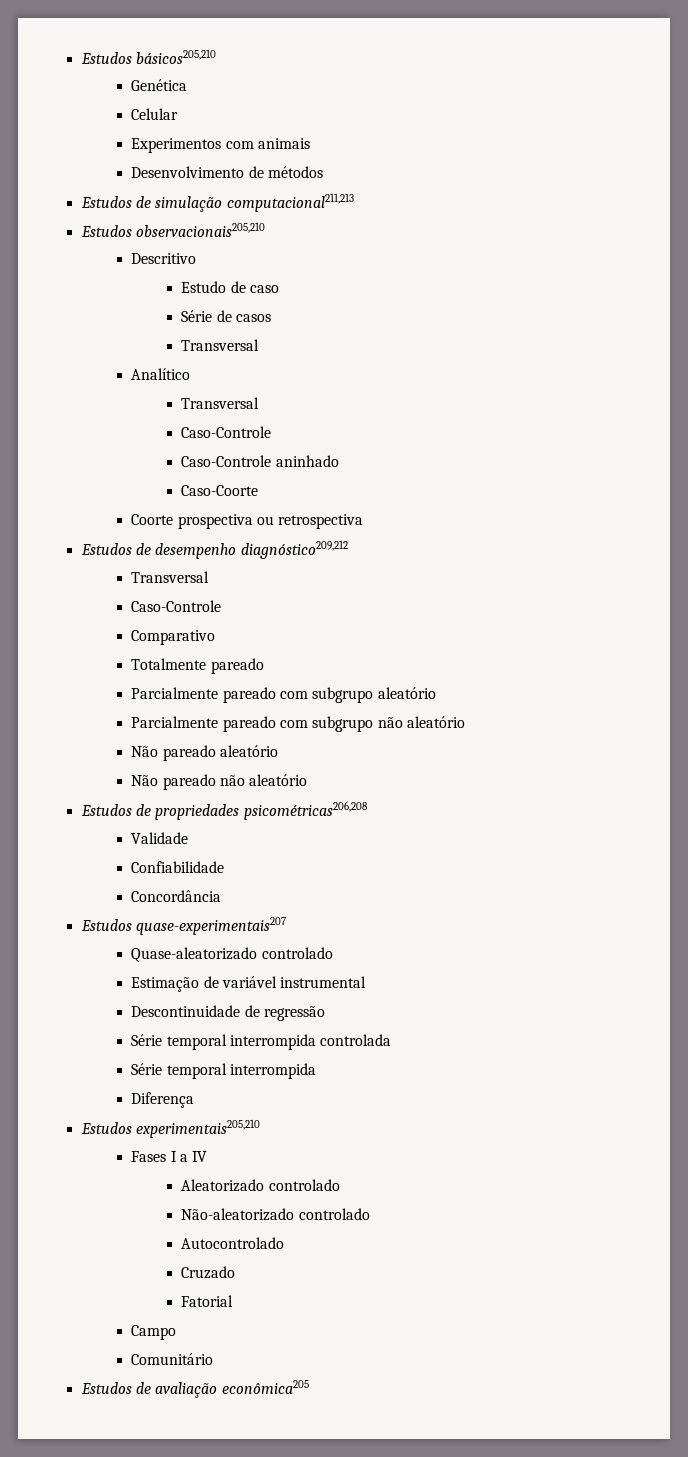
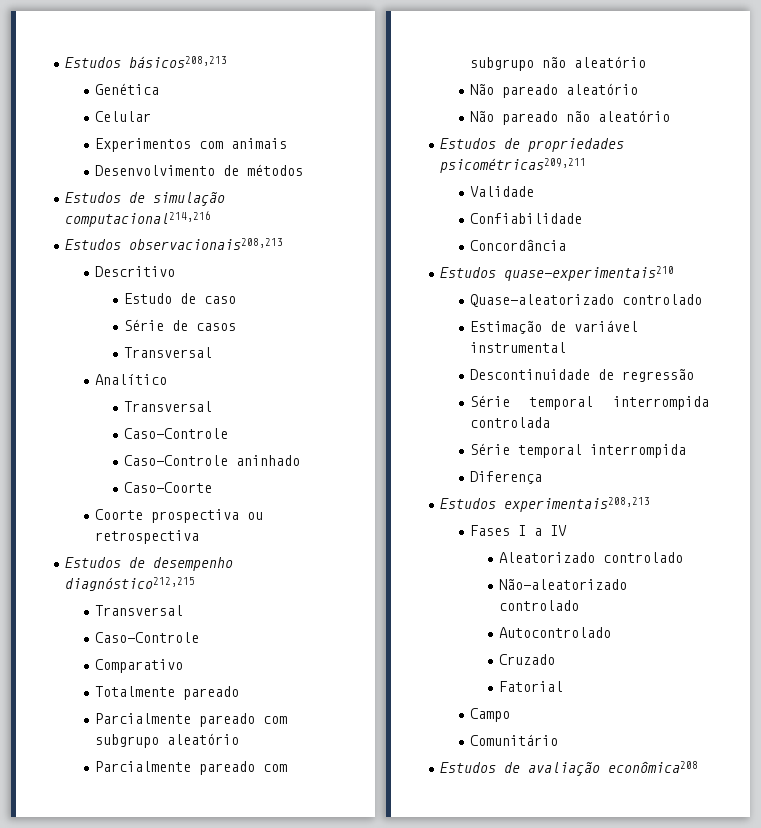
- Estudos básicos205,210
+ Estudos básicos208,213
- Estudos de simulação computacional211,213
- Estudos observacionais205,210
+ Estudos de simulação computacional214,216
+ Estudos observacionais208,213
- Estudos de desempenho diagnóstico209,212
+ Estudos de desempenho diagnóstico212,215
- Estudos de propriedades psicométricas206,208
+ Estudos de propriedades psicométricas209,211
- Estudos quase-experimentais207
+ Estudos quase-experimentais210
- Estudos experimentais205,210
+ Estudos experimentais208,213
- Estudos de avaliação econômica205
+ Estudos de avaliação econômica208

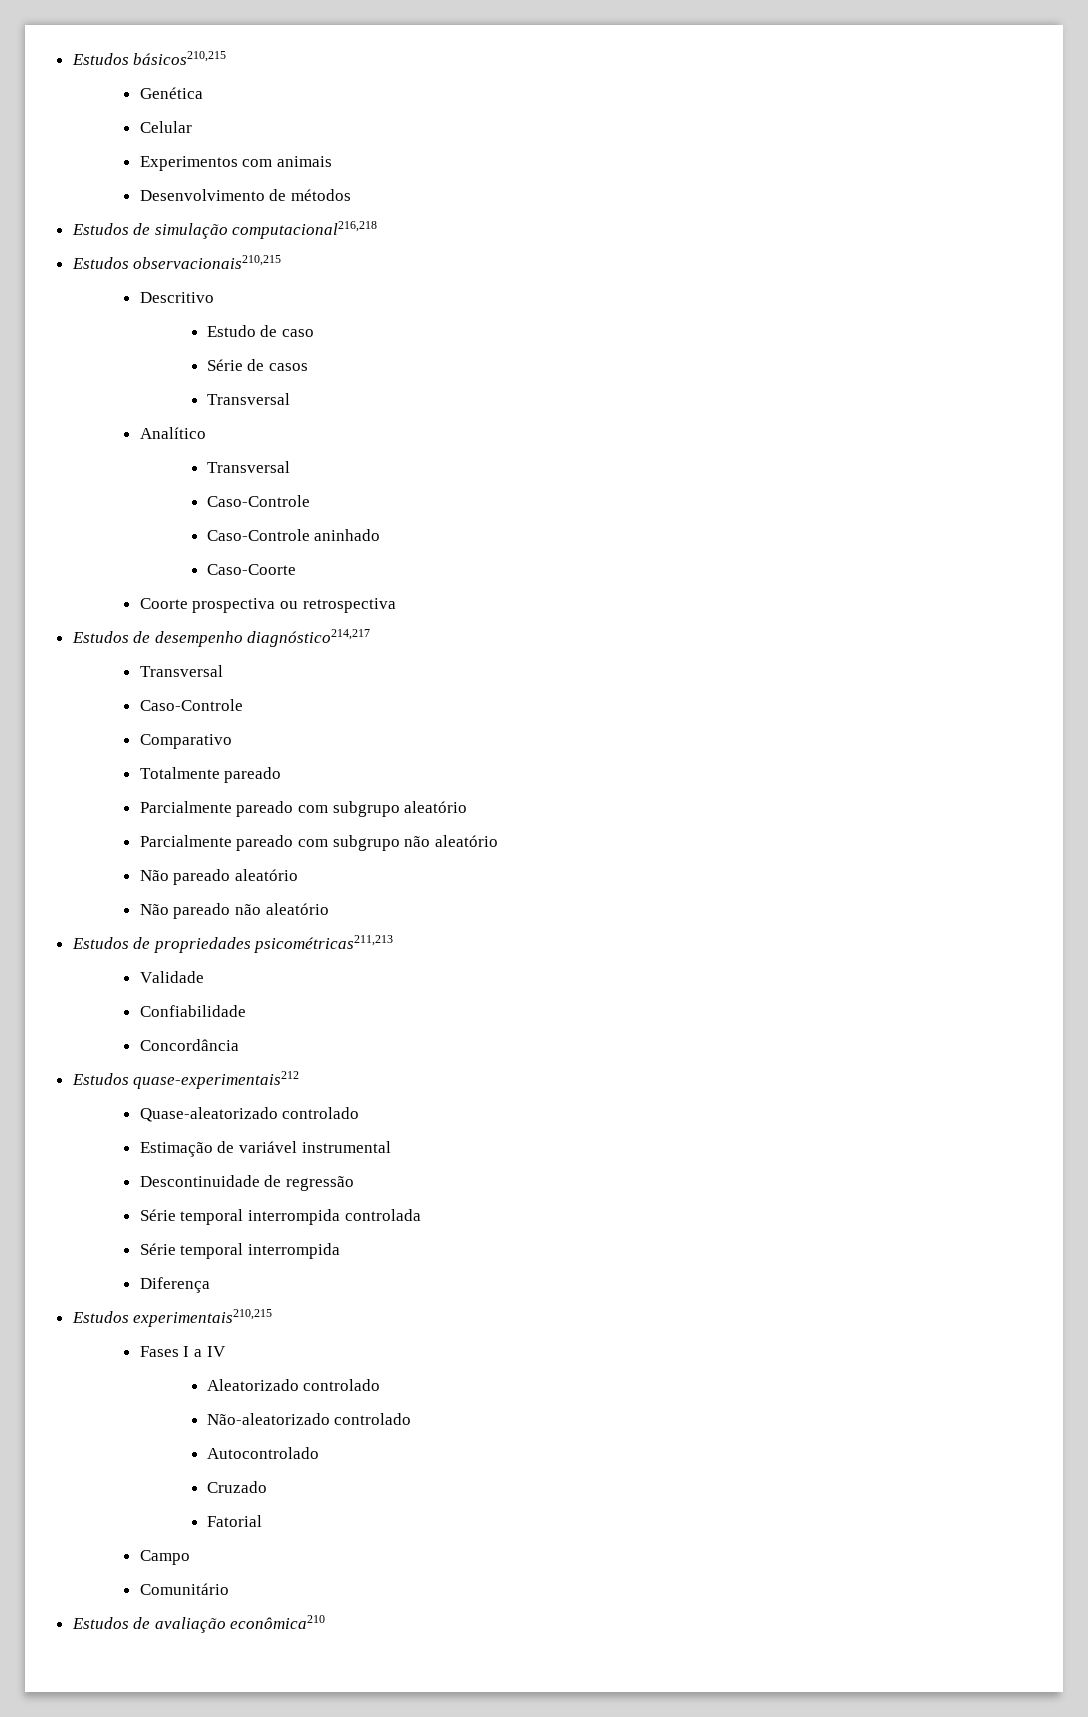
- Estudos básicos208,213
+ Estudos básicos210,215
- Estudos de simulação computacional214,216
- Estudos observacionais208,213
+ Estudos de simulação computacional216,218
+ Estudos observacionais210,215
- Estudos de desempenho diagnóstico212,215
+ Estudos de desempenho diagnóstico214,217
- Estudos de propriedades psicométricas209,211
+ Estudos de propriedades psicométricas211,213
- Estudos quase-experimentais210
+ Estudos quase-experimentais212
- Estudos experimentais208,213
+ Estudos experimentais210,215
- Estudos de avaliação econômica208
+ Estudos de avaliação econômica210

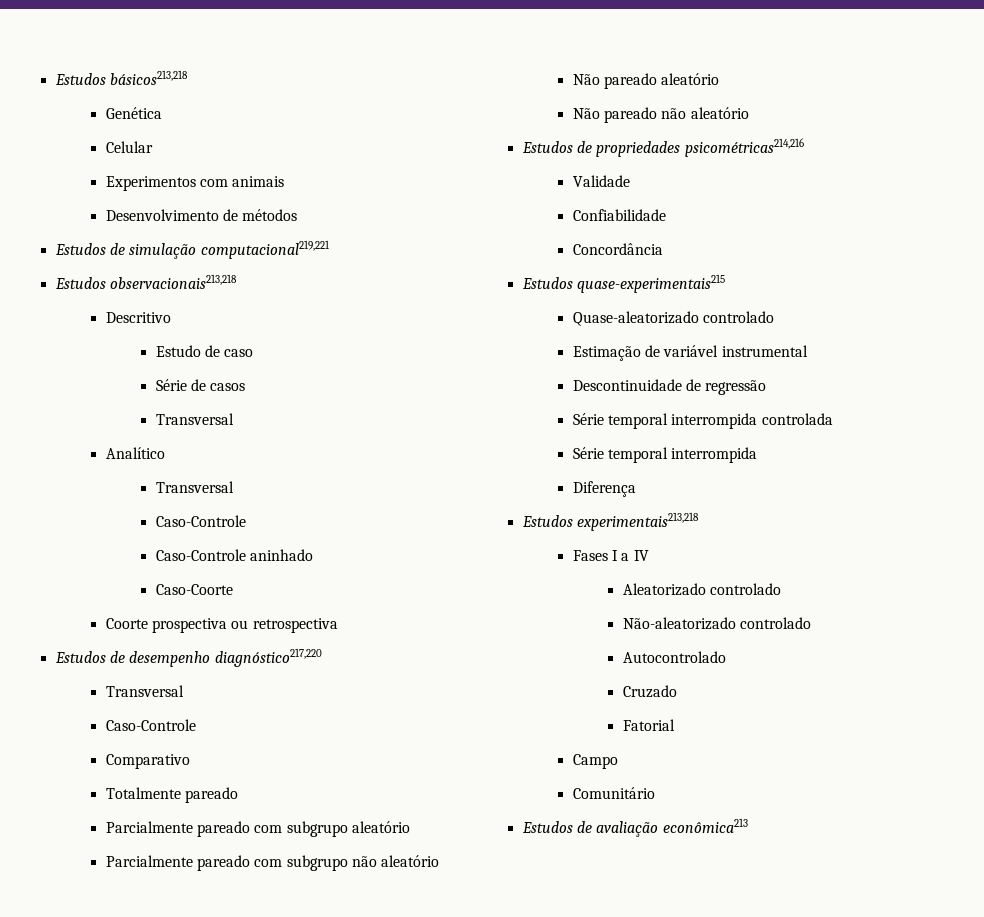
- Estudos básicos210,215
+ Estudos básicos213,218
- Estudos de simulação computacional216,218
- Estudos observacionais210,215
+ Estudos de simulação computacional219,221
+ Estudos observacionais213,218
- Estudos de desempenho diagnóstico214,217
+ Estudos de desempenho diagnóstico217,220
- Estudos de propriedades psicométricas211,213
+ Estudos de propriedades psicométricas214,216
- Estudos quase-experimentais212
+ Estudos quase-experimentais215
- Estudos experimentais210,215
+ Estudos experimentais213,218
- Estudos de avaliação econômica210
+ Estudos de avaliação econômica213

